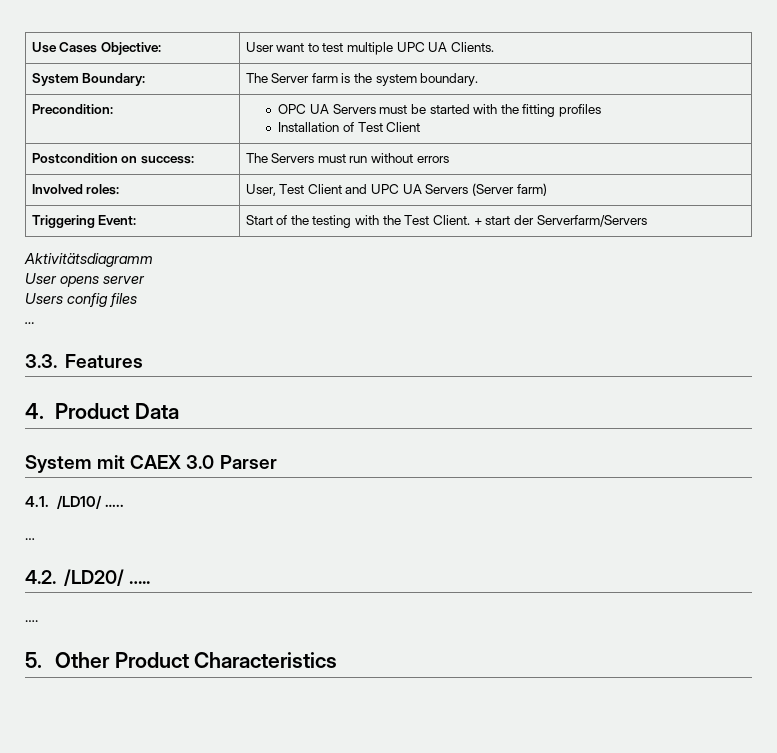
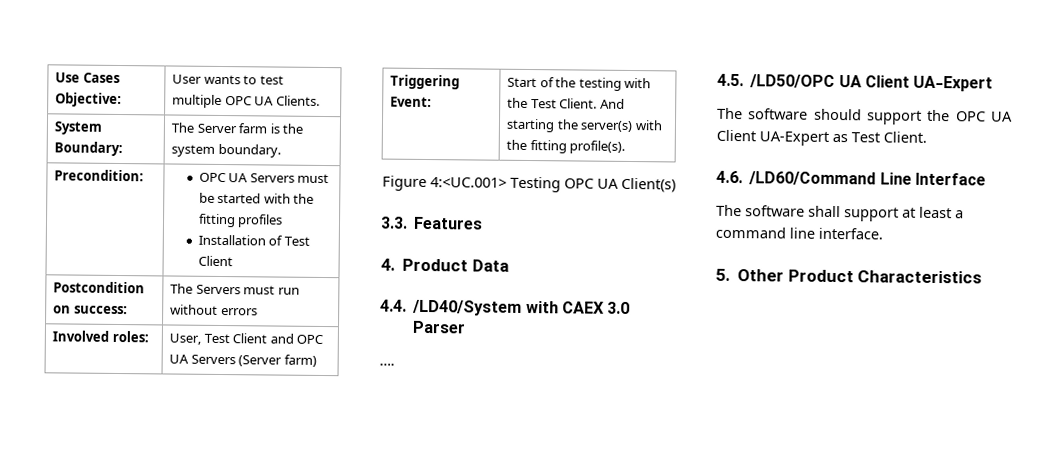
- Use Cases Objective: | User want to test multiple UPC UA Clients.
+ Use Cases Objective: | User wants to test multiple OPC UA Clients.
- Involved roles: | User, Test Client and UPC UA Servers (Server farm)
+ Involved roles: | User, Test Client and OPC UA Servers (Server farm)
- Triggering Event: | Start of the testing with the Test Client. + start der Serverfarm/Servers
- Aktivitätsdiagramm
- User opens server
- Users config files
- …
+ Triggering Event: | Start of the testing with the Test Client. And starting the server(s) with the fitting profile(s).
+ Figure 4:<UC.001> Testing OPC UA Client(s)
- System mit CAEX 3.0 Parser
+ 4.4. /LD40/System with CAEX 3.0 Parser
- 4.1. /LD10/ …..
- …
- 4.2. /LD20/ …..
  ….
+ 4.5. /LD50/OPC UA Client UA-Expert
+ The software should support the OPC UA Client UA-Expert as Test Client.
+ 4.6. /LD60/Command Line Interface
+ The software shall support at least a command line interface.

